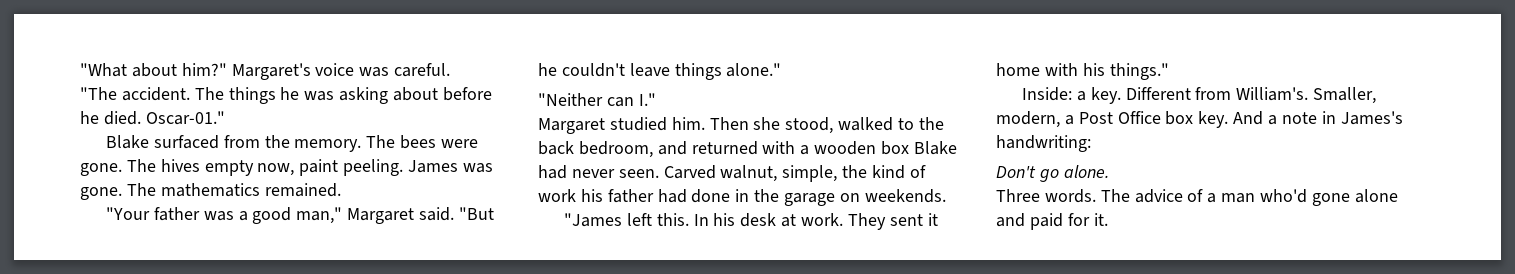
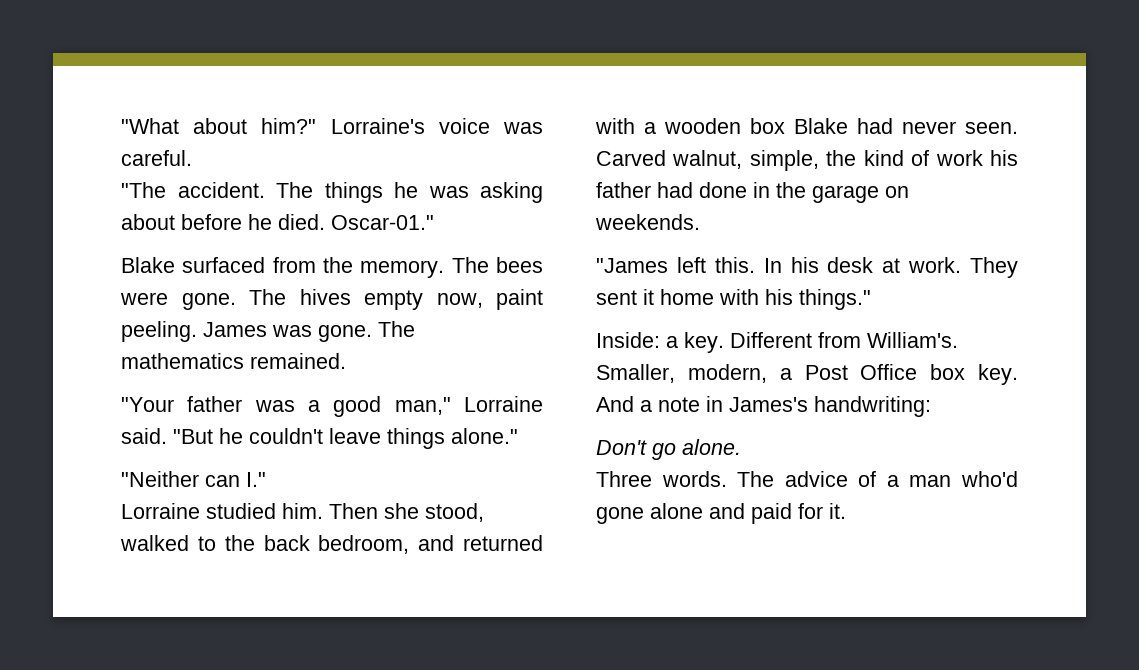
- Margaret's voice was careful.
+ Lorraine's voice was careful.
- "Your father was a good man," Margaret said.
+ "Your father was a good man," Lorraine said.
- Margaret studied him.
+ Lorraine studied him.

